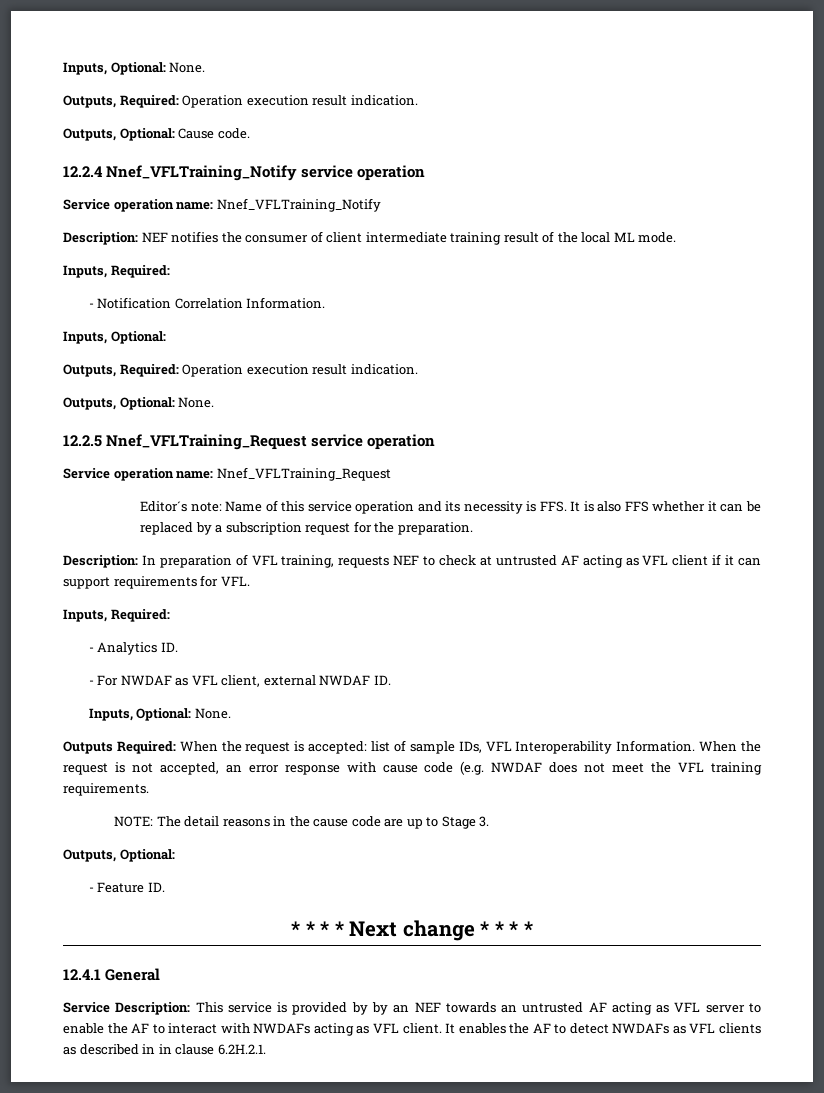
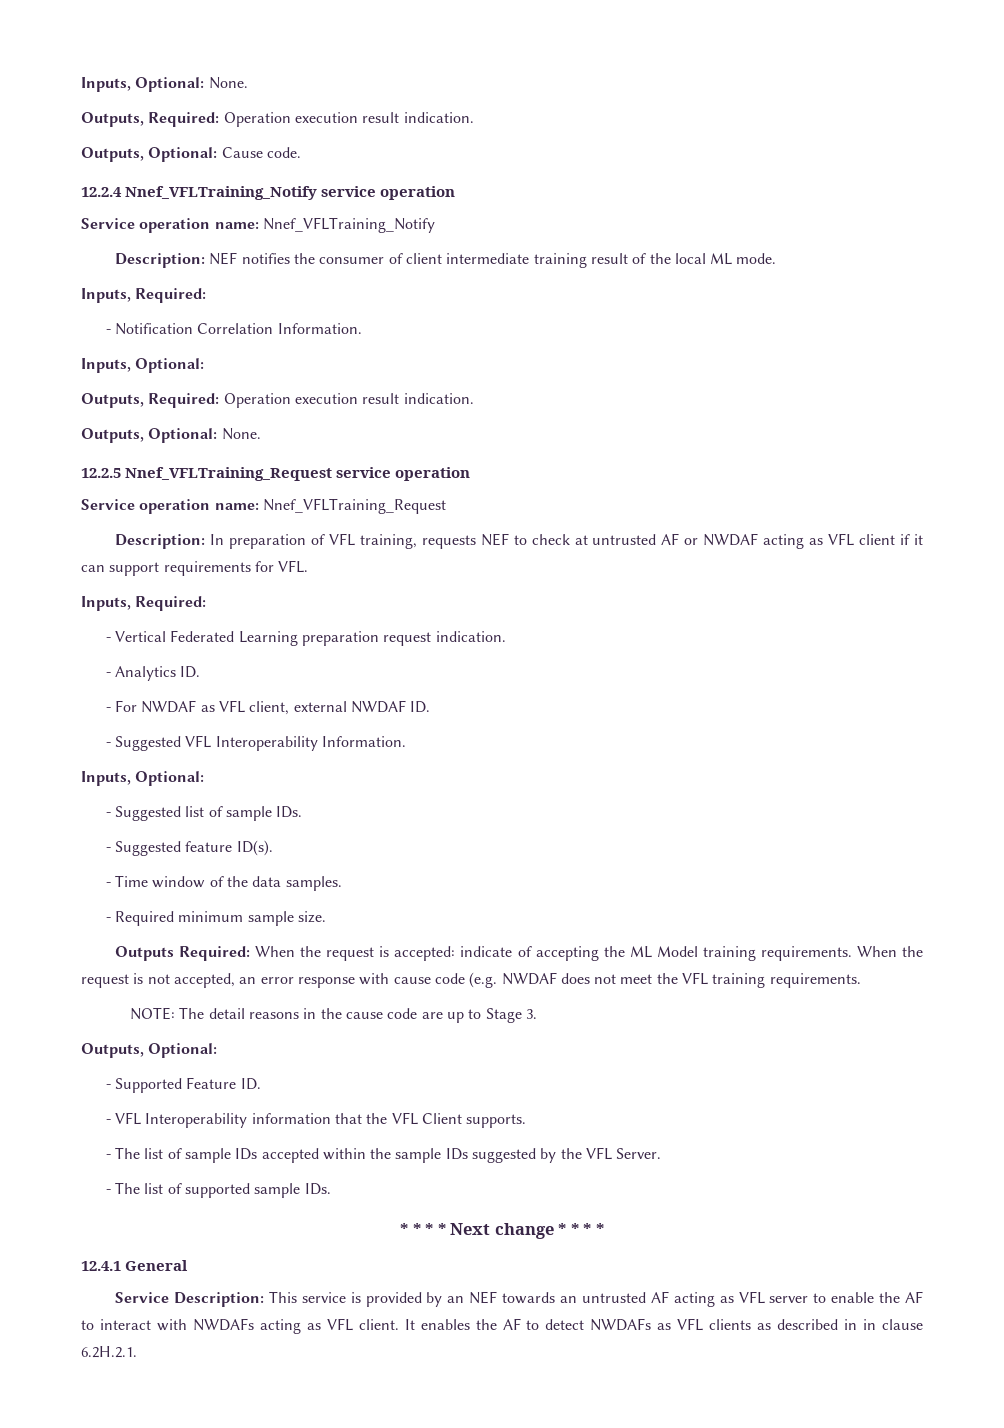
- Editor´s note: Name of this service operation and its necessity is FFS. It is also FFS whether it can be replaced by a subscription request for the preparation.
- Description: In preparation of VFL training, requests NEF to check at untrusted AF acting as VFL client if it can support requirements for VFL.
+ Description: In preparation of VFL training, requests NEF to check at untrusted AF or NWDAF acting as VFL client if it can support requirements for VFL.
+ - Vertical Federated Learning preparation request indication.
  - For NWDAF as VFL client, external NWDAF ID.
- Inputs, Optional: None.
+ - Suggested VFL Interoperability Information.
+ Inputs, Optional:
+ - Suggested list of sample IDs.
+ - Suggested feature ID(s).
+ - Time window of the data samples.
+ - Required minimum sample size.
- Outputs Required: When the request is accepted: list of sample IDs, VFL Interoperability Information.
+ Outputs Required: When the request is accepted: indicate of accepting the ML Model training requirements.
- - Feature ID.
+ - Supported Feature ID.
+ - VFL Interoperability information that the VFL Client supports.
+ - The list of sample IDs accepted within the sample IDs suggested by the VFL Server.
+ - The list of supported sample IDs.
- Service Description: This service is provided by by an NEF towards an untrusted AF acting as VFL server to enable the AF to interact with NWDAFs acting as VFL client.
+ Service Description: This service is provided by an NEF towards an untrusted AF acting as VFL server to enable the AF to interact with NWDAFs acting as VFL client.

